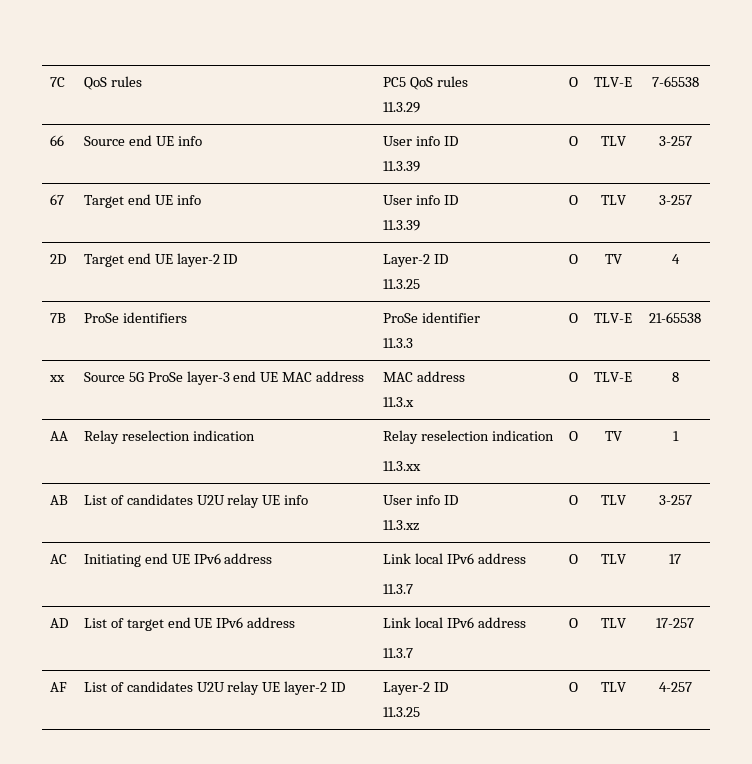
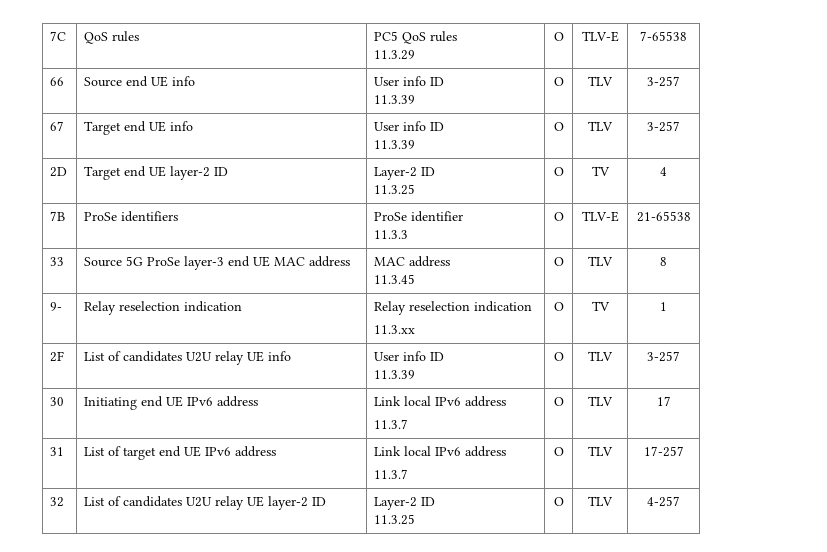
- xx | Source 5G ProSe layer-3 end UE MAC address | MAC address
- 11.3.x | O | TLV-E | 8
+ 33 | Source 5G ProSe layer-3 end UE MAC address | MAC address
+ 11.3.45 | O | TLV | 8
- AA | Relay reselection indication | Relay reselection indication
+ 9- | Relay reselection indication | Relay reselection indication
- AB | List of candidates U2U relay UE info | User info ID
- 11.3.xz | O | TLV | 3-257
- AC | Initiating end UE IPv6 address | Link local IPv6 address
+ 2F | List of candidates U2U relay UE info | User info ID
+ 11.3.39 | O | TLV | 3-257
+ 30 | Initiating end UE IPv6 address | Link local IPv6 address
- AD | List of target end UE IPv6 address | Link local IPv6 address
+ 31 | List of target end UE IPv6 address | Link local IPv6 address
- AF | List of candidates U2U relay UE layer-2 ID | Layer-2 ID
+ 32 | List of candidates U2U relay UE layer-2 ID | Layer-2 ID

